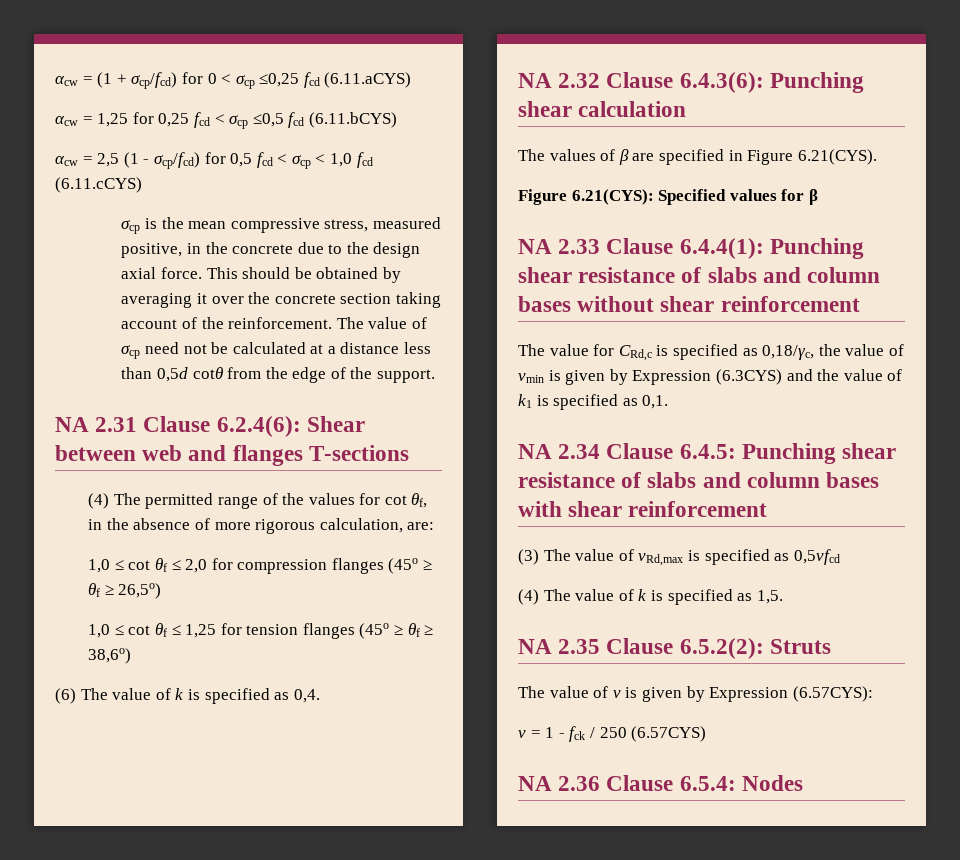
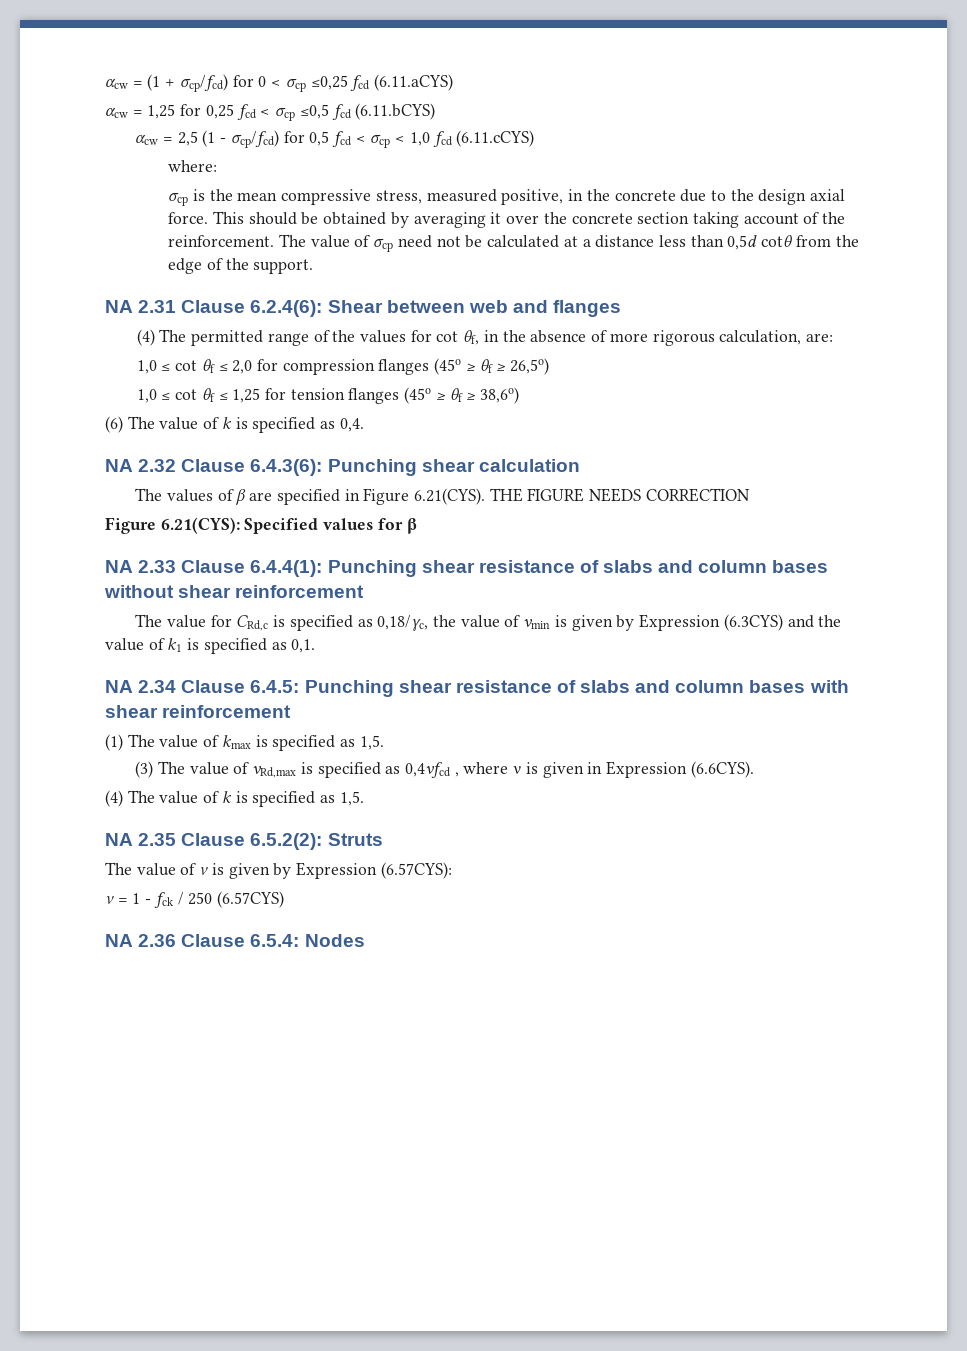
+ where:
- NA 2.31 Clause 6.2.4(6): Shear between web and flanges T-sections
+ NA 2.31 Clause 6.2.4(6): Shear between web and flanges
- The values of β are specified in Figure 6.21(CYS).
+ The values of β are specified in Figure 6.21(CYS). THE FIGURE NEEDS CORRECTION
+ (1) The value of kmax is specified as 1,5.
- (3) The value of vRd,max is specified as 0,5vfcd
+ (3) The value of vRd,max is specified as 0,4vfcd , where ν is given in Expression (6.6CYS).

